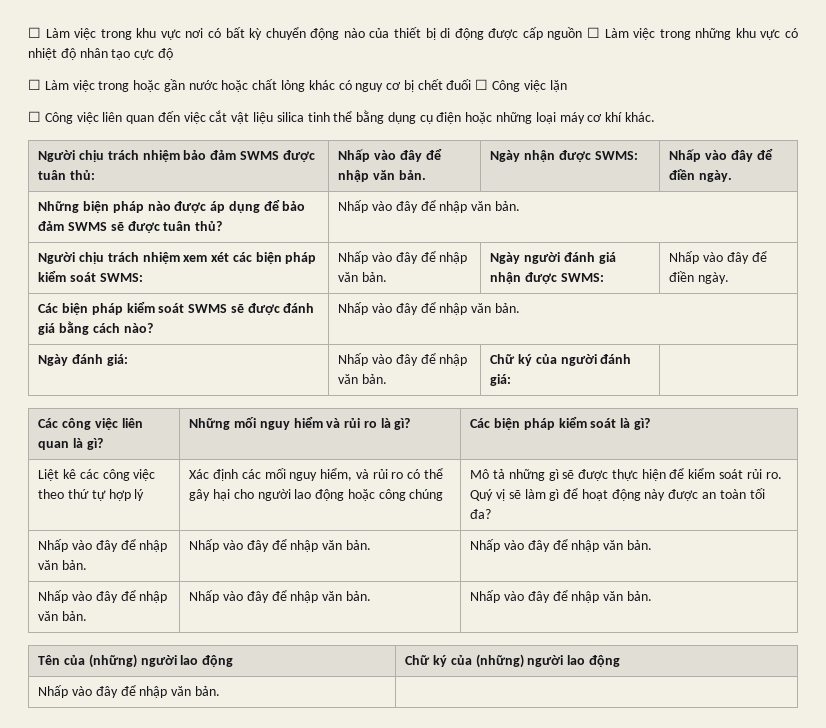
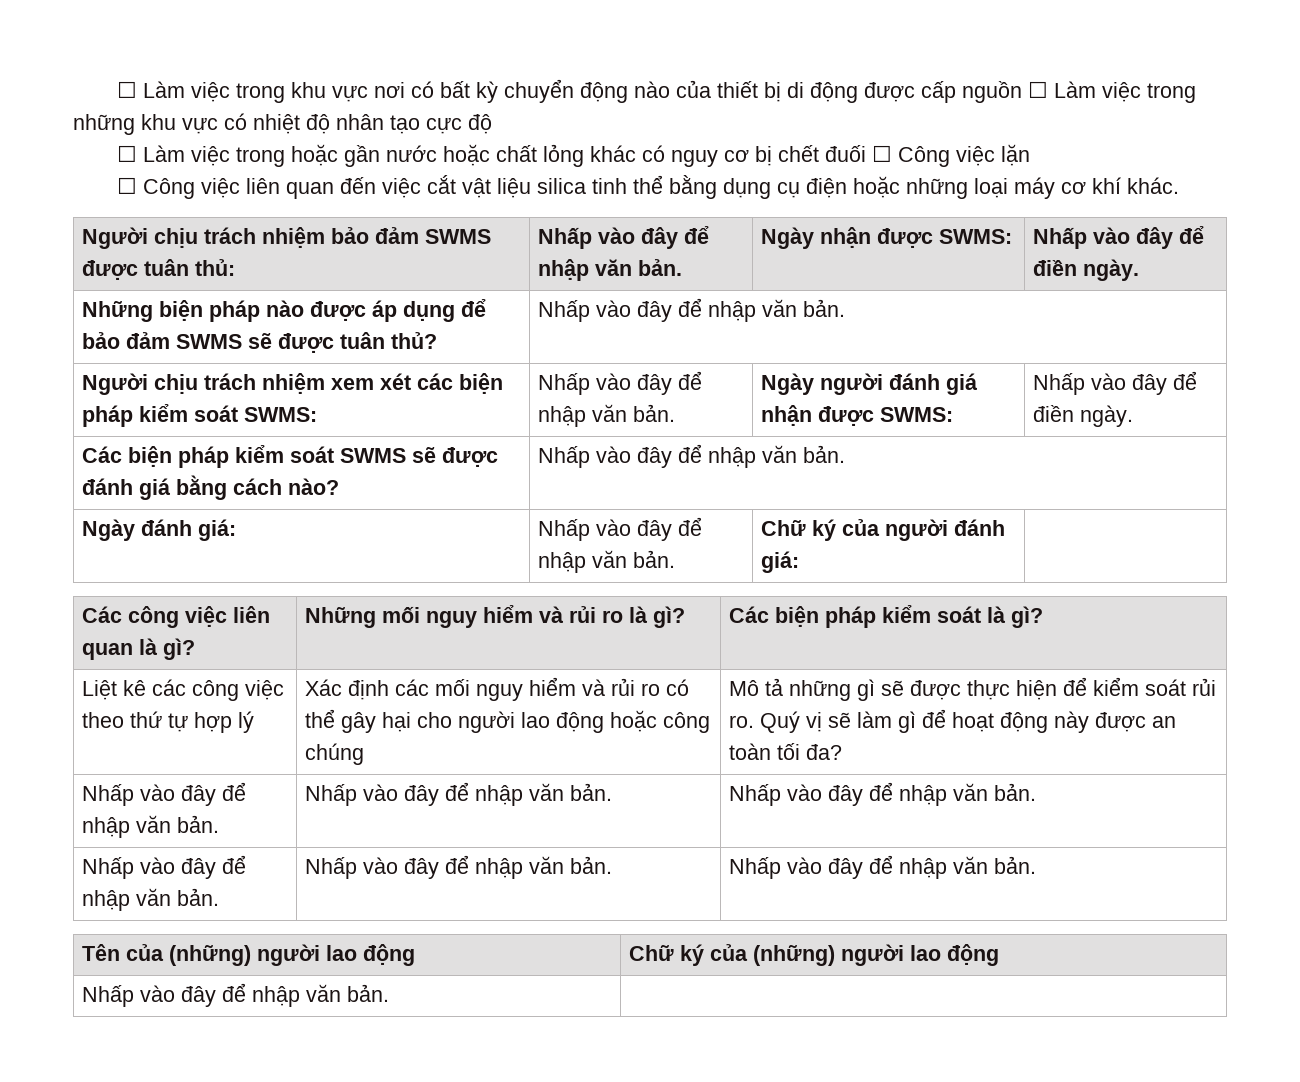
- Xác định các mối nguy hiểm, và rủi ro có thể gây hại cho người lao động hoặc công chúng
+ Xác định các mối nguy hiểm và rủi ro có thể gây hại cho người lao động hoặc công chúng

